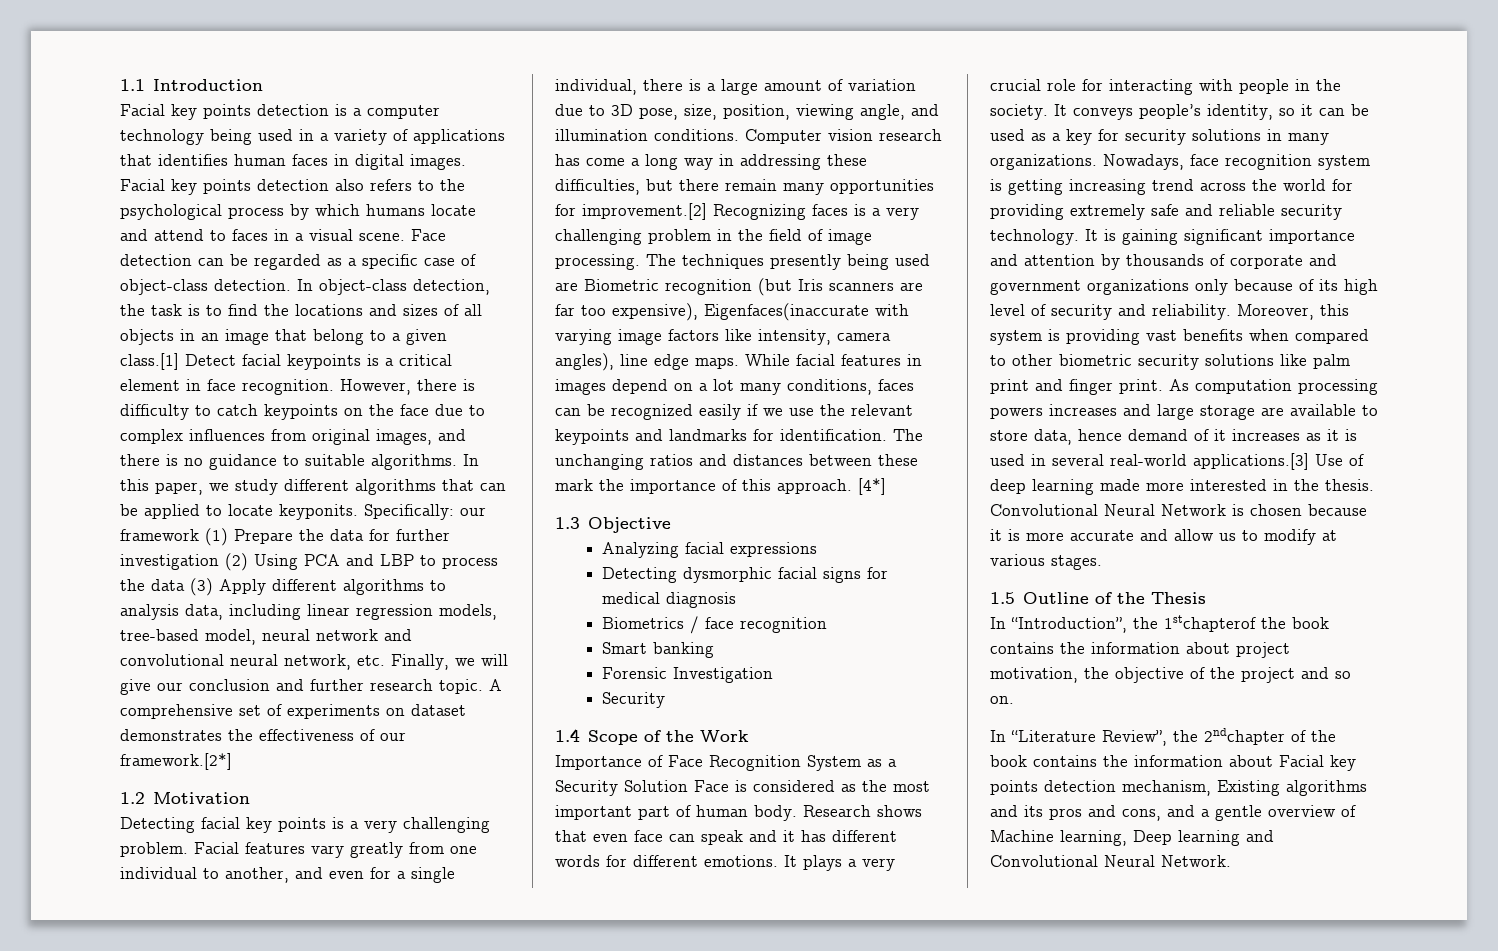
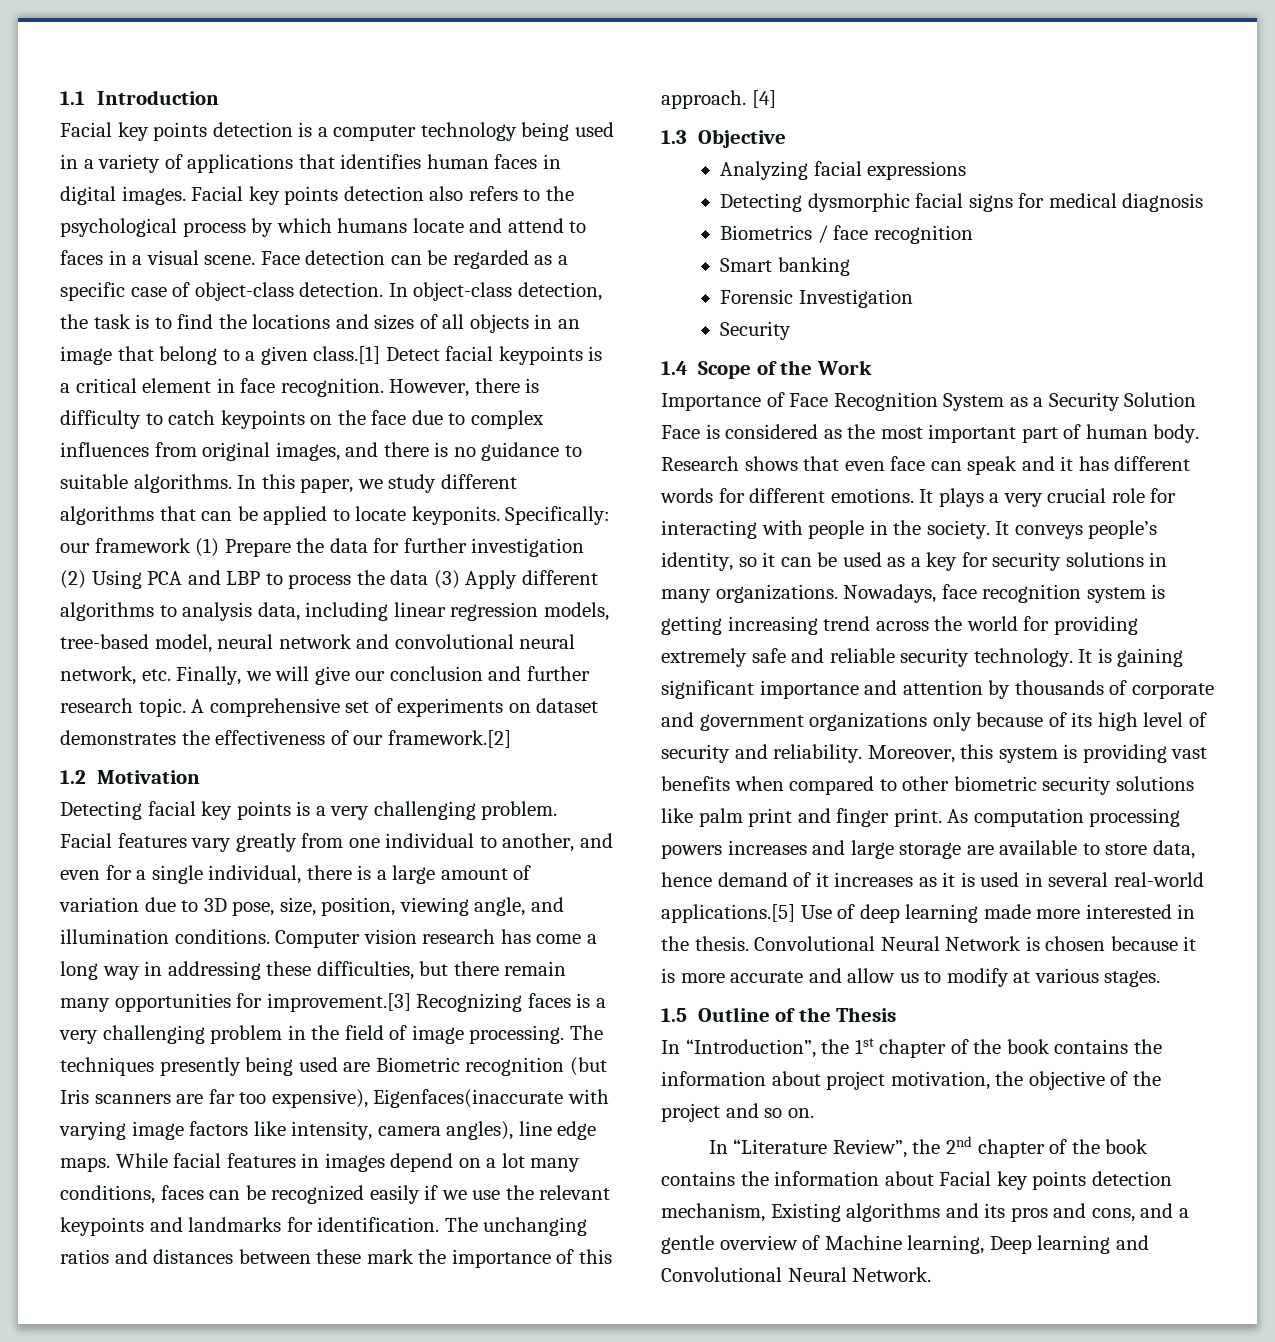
- A comprehensive set of experiments on dataset demonstrates the effectiveness of our framework.[2*]
+ A comprehensive set of experiments on dataset demonstrates the effectiveness of our framework.[2]
- Computer vision research has come a long way in addressing these difficulties, but there remain many opportunities for improvement.[2] Recognizing faces is a very challenging problem in the field of image processing.
+ Computer vision research has come a long way in addressing these difficulties, but there remain many opportunities for improvement.[3] Recognizing faces is a very challenging problem in the field of image processing.
- [4*]
+ [4]
- As computation processing powers increases and large storage are available to store data, hence demand of it increases as it is used in several real-world applications.[3] Use of deep learning made more interested in the thesis.
+ As computation processing powers increases and large storage are available to store data, hence demand of it increases as it is used in several real-world applications.[5] Use of deep learning made more interested in the thesis.
- In “Introduction”, the 1stchapterof the book contains the information about project motivation, the objective of the project and so on.
+ In “Introduction”, the 1st chapter of the book contains the information about project motivation, the objective of the project and so on.
- In “Literature Review”, the 2ndchapter of the book contains the information about Facial key points detection mechanism, Existing algorithms and its pros and cons, and a gentle overview of Machine learning, Deep learning and Convolutional Neural Network.
+ In “Literature Review”, the 2nd chapter of the book contains the information about Facial key points detection mechanism, Existing algorithms and its pros and cons, and a gentle overview of Machine learning, Deep learning and Convolutional Neural Network.

